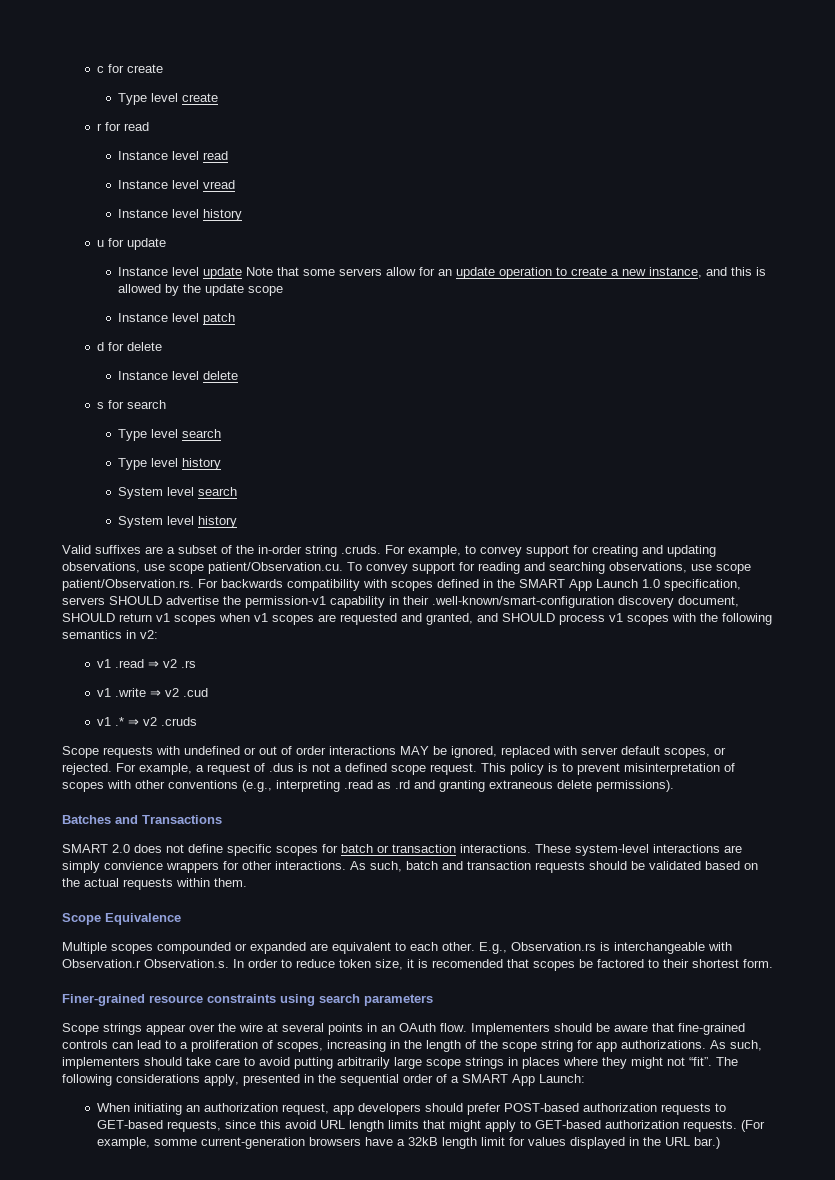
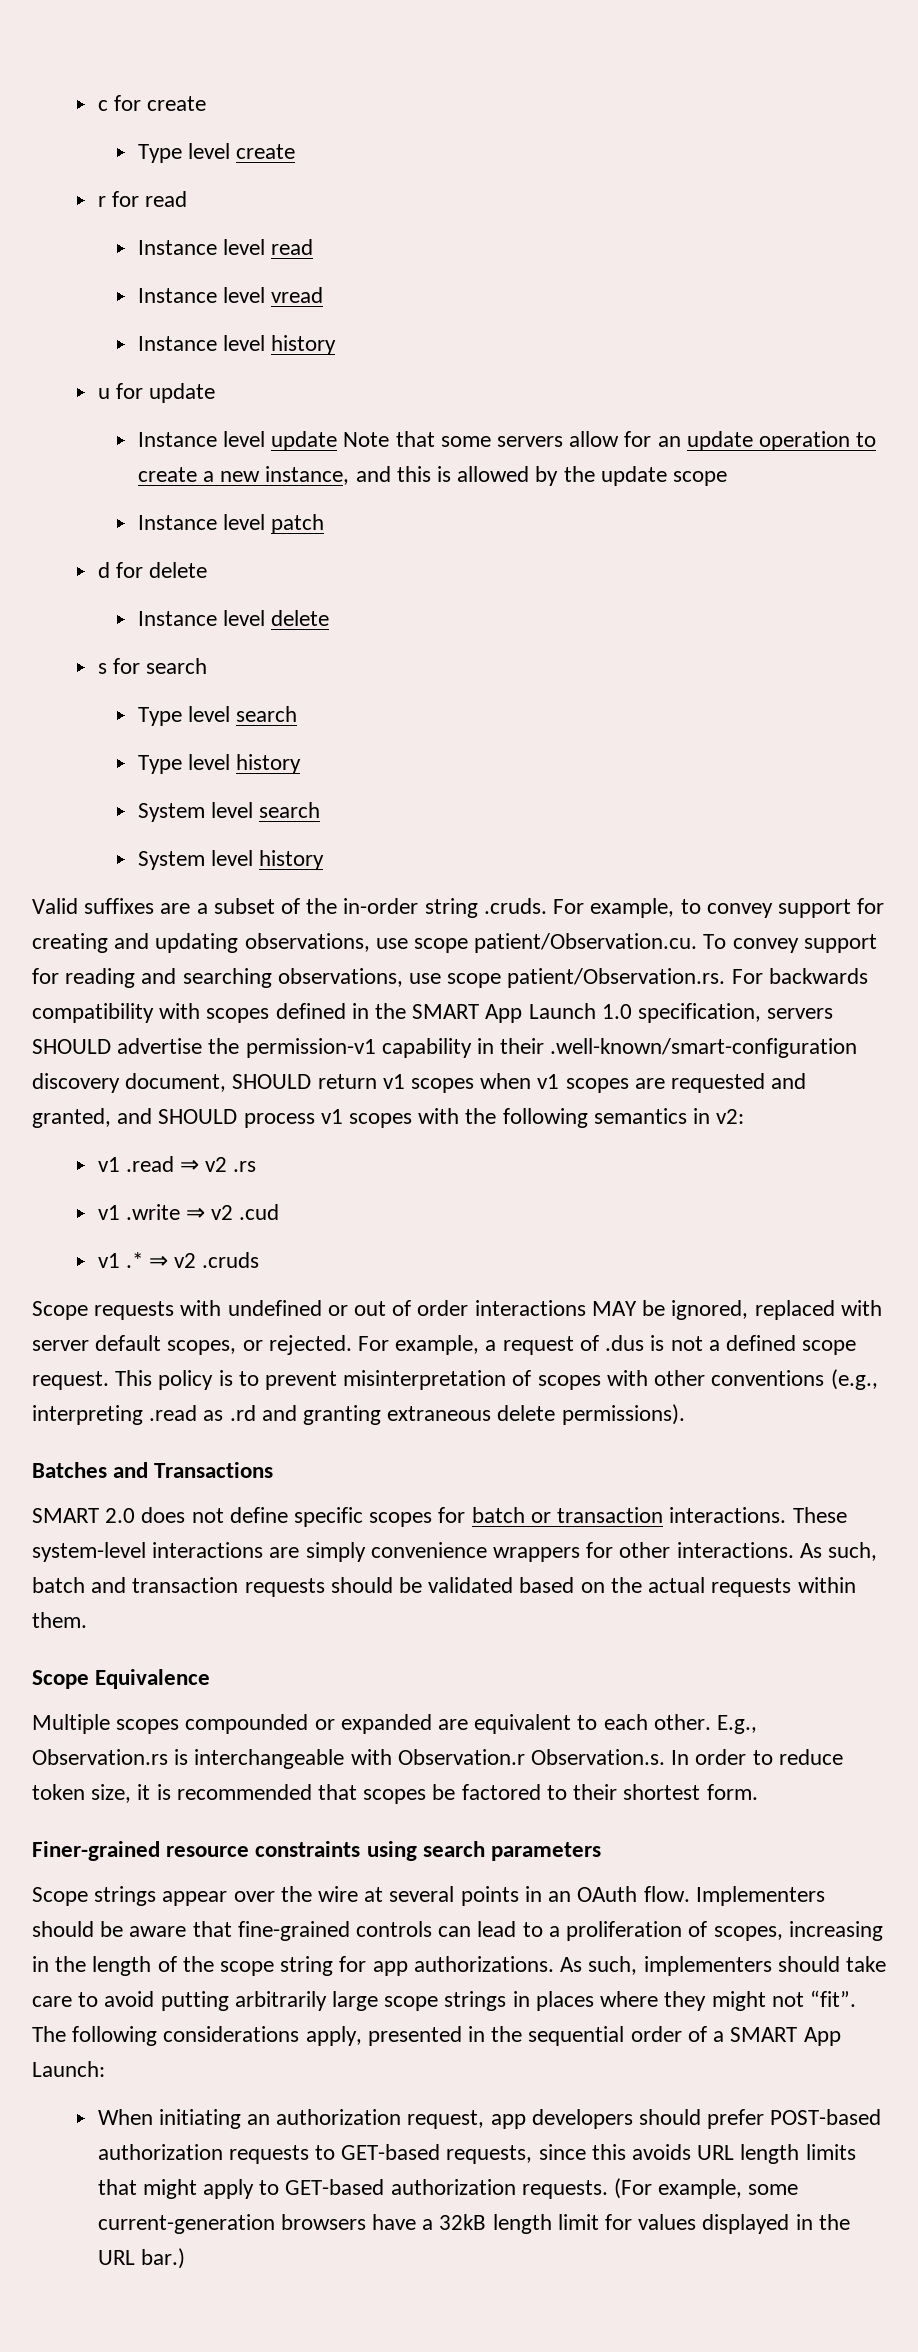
- These system-level interactions are simply convience wrappers for other interactions.
+ These system-level interactions are simply convenience wrappers for other interactions.
- E.g., Observation.rs is interchangeable with Observation.r Observation.s. In order to reduce token size, it is recomended that scopes be factored to their shortest form.
+ E.g., Observation.rs is interchangeable with Observation.r Observation.s. In order to reduce token size, it is recommended that scopes be factored to their shortest form.
- When initiating an authorization request, app developers should prefer POST-based authorization requests to GET-based requests, since this avoid URL length limits that might apply to GET-based authorization requests.
+ When initiating an authorization request, app developers should prefer POST-based authorization requests to GET-based requests, since this avoids URL length limits that might apply to GET-based authorization requests.
- (For example, somme current-generation browsers have a 32kB length limit for values displayed in the URL bar.)
+ (For example, some current-generation browsers have a 32kB length limit for values displayed in the URL bar.)

